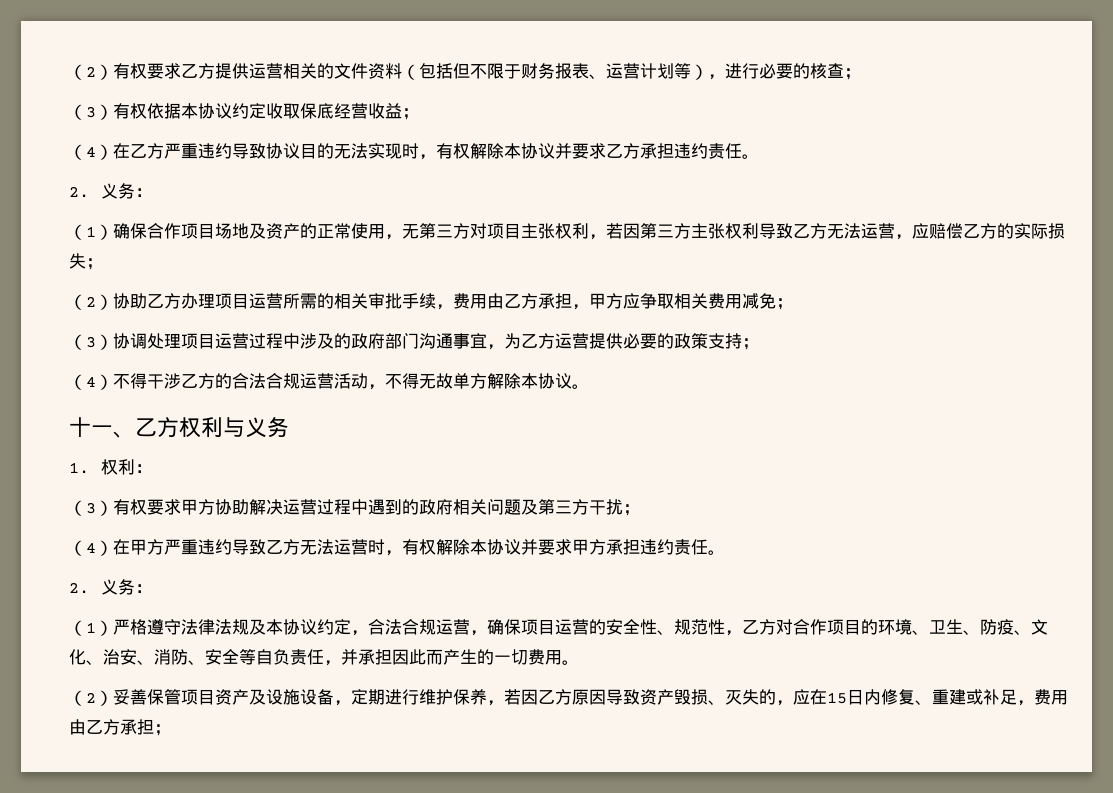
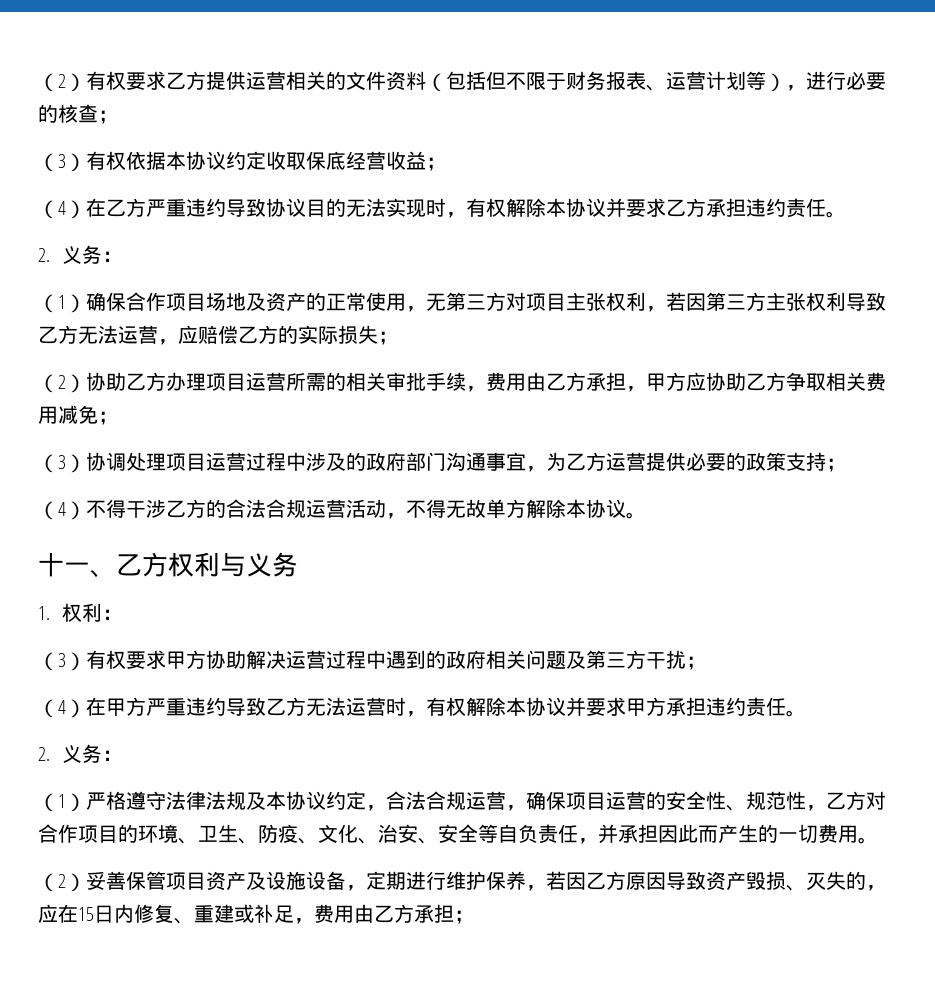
- （2）协助乙方办理项目运营所需的相关审批手续，费用由乙方承担，甲方应争取相关费用减免；
+ （2）协助乙方办理项目运营所需的相关审批手续，费用由乙方承担，甲方应协助乙方争取相关费用减免；
- （1）严格遵守法律法规及本协议约定，合法合规运营，确保项目运营的安全性、规范性，乙方对合作项目的环境、卫生、防疫、文化、治安、消防、安全等自负责任，并承担因此而产生的一切费用。
+ （1）严格遵守法律法规及本协议约定，合法合规运营，确保项目运营的安全性、规范性，乙方对合作项目的环境、卫生、防疫、文化、治安、安全等自负责任，并承担因此而产生的一切费用。

